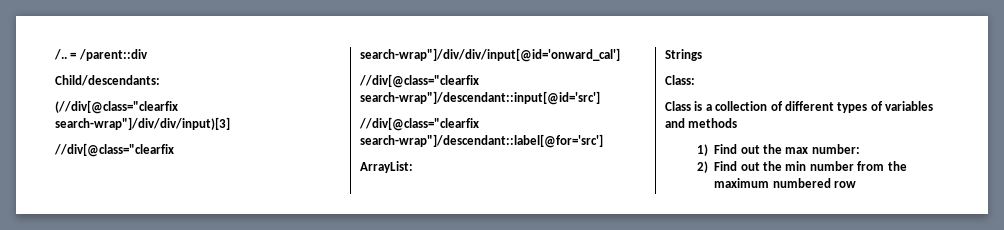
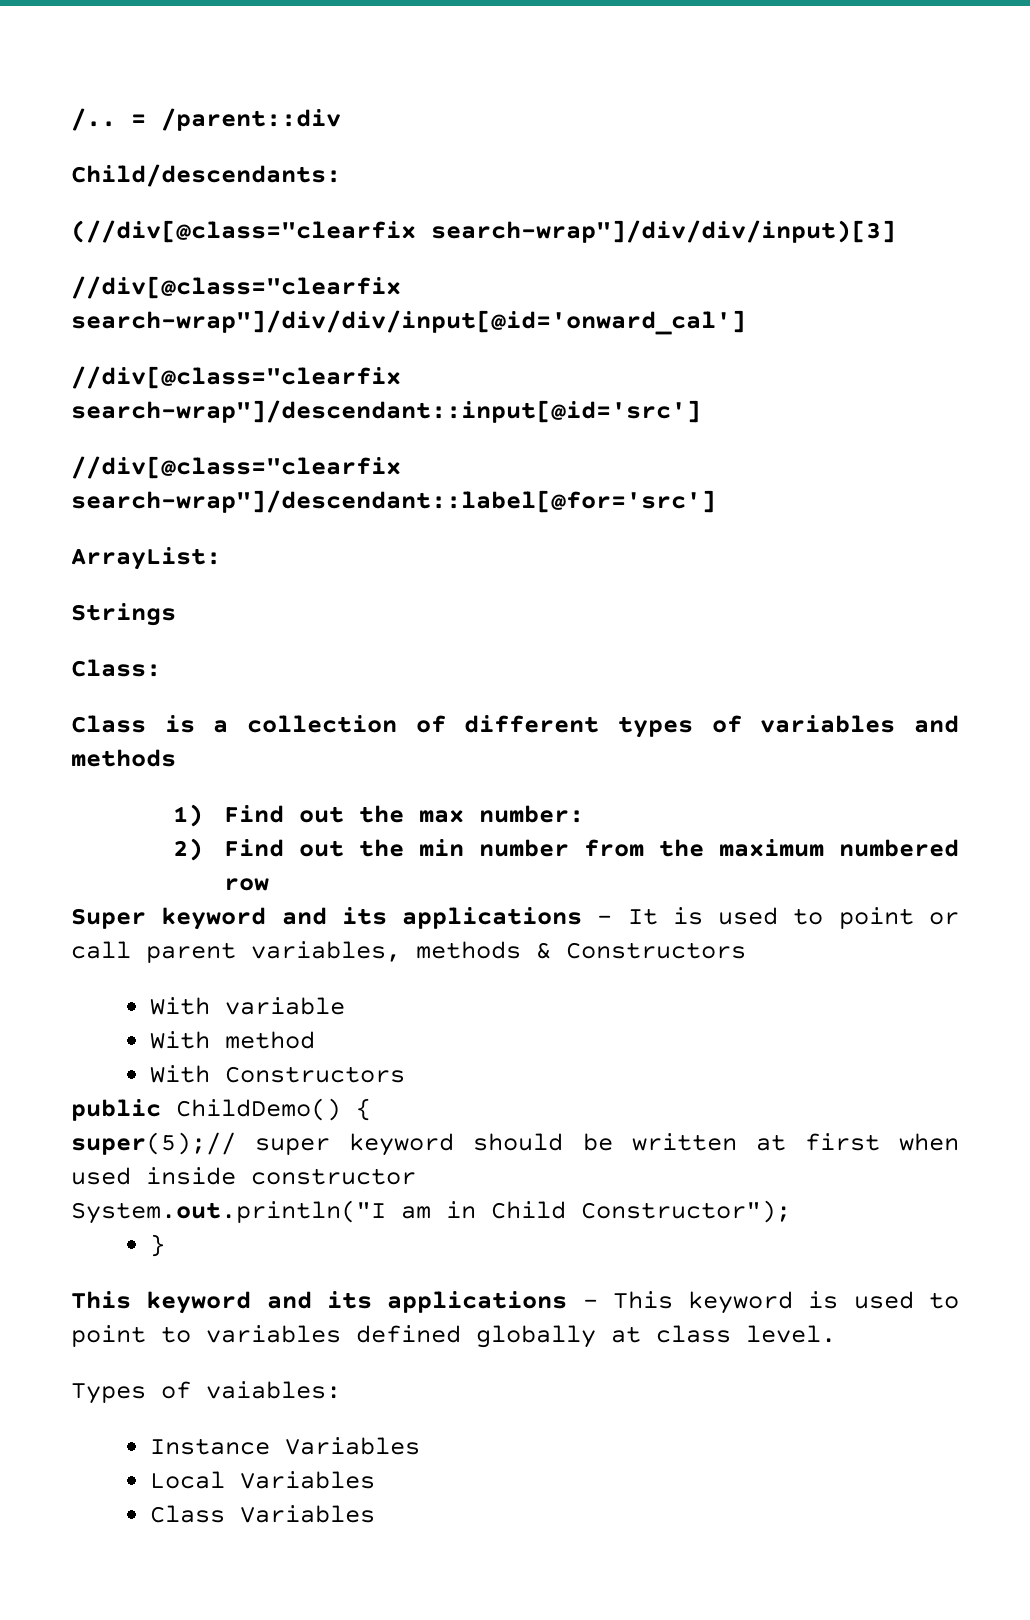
+ Super keyword and its applications – It is used to point or call parent variables, methods & Constructors
+ With variable
+ With method
+ With Constructors
+ public ChildDemo() {
+ super(5);// super keyword should be written at first when used inside constructor
+ System.out.println("I am in Child Constructor");
+ }
+ This keyword and its applications – This keyword is used to point to variables defined globally at class level.
+ Types of vaiables:
+ Instance Variables
+ Local Variables
+ Class Variables

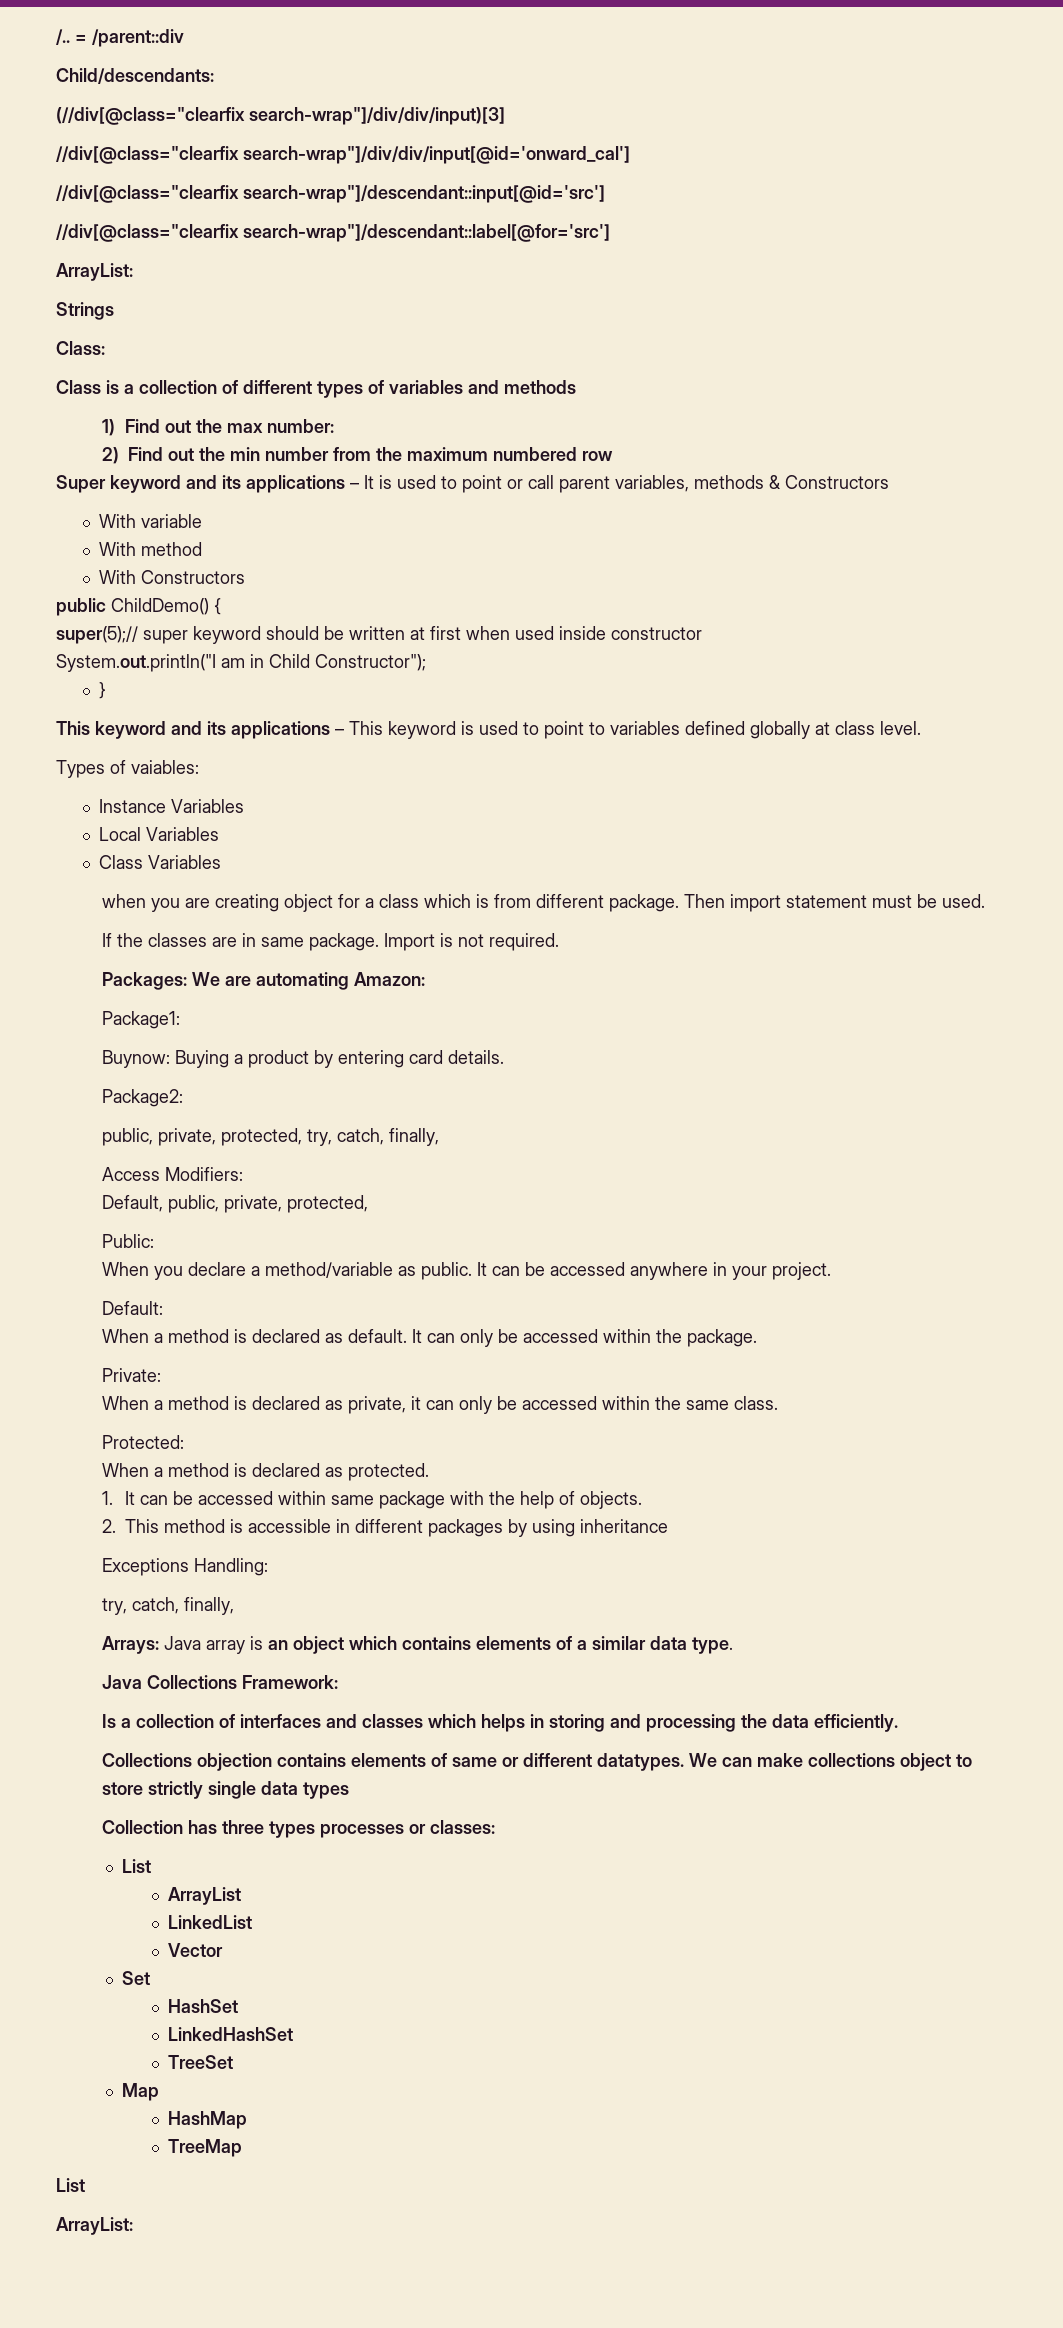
+ when you are creating object for a class which is from different package. Then import statement must be used.
+ If the classes are in same package. Import is not required.
+ Packages: We are automating Amazon:
+ Package1:
+ Buynow: Buying a product by entering card details.
+ Package2:
+ public, private, protected, try, catch, finally,
+ Access Modifiers:
+ Default, public, private, protected,
+ Public:
+ When you declare a method/variable as public. It can be accessed anywhere in your project.
+ Default:
+ When a method is declared as default. It can only be accessed within the package.
+ Private:
+ When a method is declared as private, it can only be accessed within the same class.
+ Protected:
+ When a method is declared as protected.
+ 1. It can be accessed within same package with the help of objects.
+ 2. This method is accessible in different packages by using inheritance
+ Exceptions Handling:
+ try, catch, finally,
+ Arrays: Java array is an object which contains elements of a similar data type.
+ Java Collections Framework:
+ Is a collection of interfaces and classes which helps in storing and processing the data efficiently.
+ Collections objection contains elements of same or different datatypes. We can make collections object to store strictly single data types
+ Collection has three types processes or classes:
+ List
+ ArrayList
+ LinkedList
+ Vector
+ Set
+ HashSet
+ LinkedHashSet
+ TreeSet
+ Map
+ HashMap
+ TreeMap
+ List
+ ArrayList:

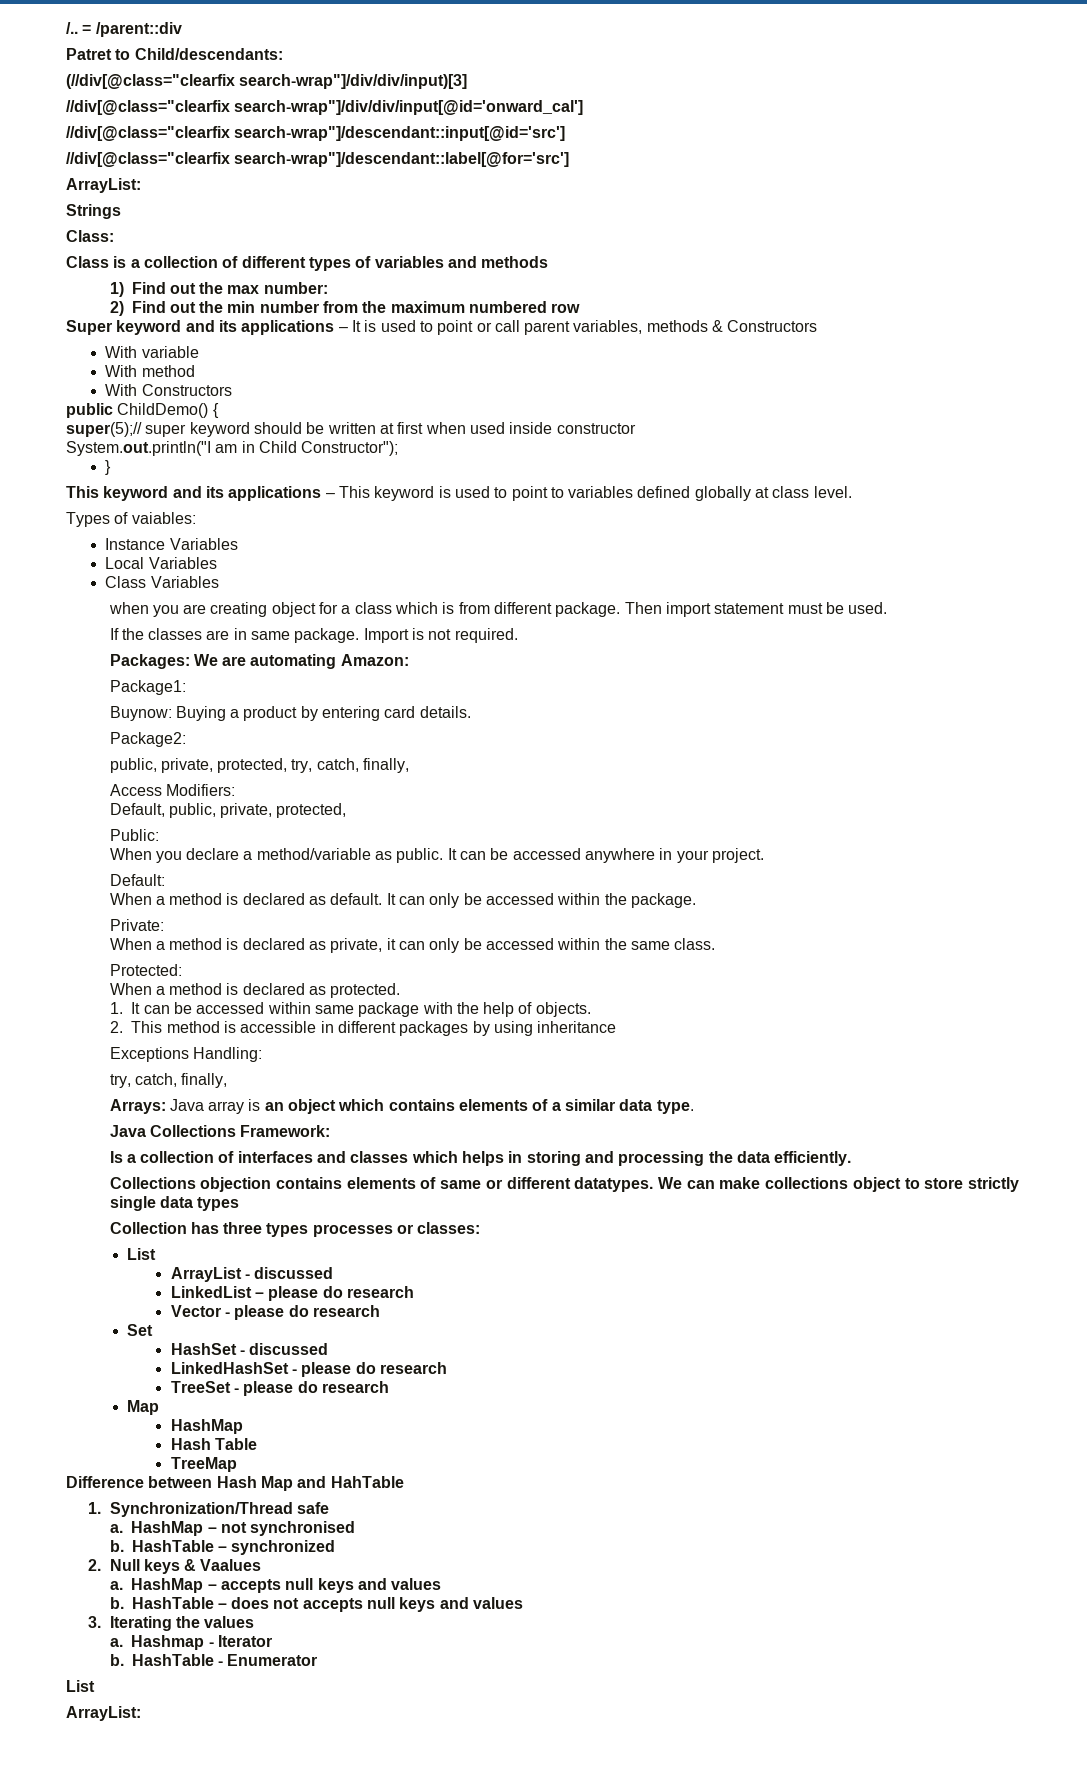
- Child/descendants:
+ Patret to Child/descendants:
- ArrayList
+ ArrayList - discussed
- LinkedList
- Vector
+ LinkedList – please do research
+ Vector - please do research
- HashSet
+ HashSet - discussed
- LinkedHashSet
- TreeSet
+ LinkedHashSet - please do research
+ TreeSet - please do research
+ Hash Table
+ Difference between Hash Map and HahTable
+ 1. Synchronization/Thread safe
+ a. HashMap – not synchronised
+ b. HashTable – synchronized
+ 2. Null keys & Vaalues
+ a. HashMap – accepts null keys and values
+ b. HashTable – does not accepts null keys and values
+ 3. Iterating the values
+ a. Hashmap - Iterator
+ b. HashTable - Enumerator

